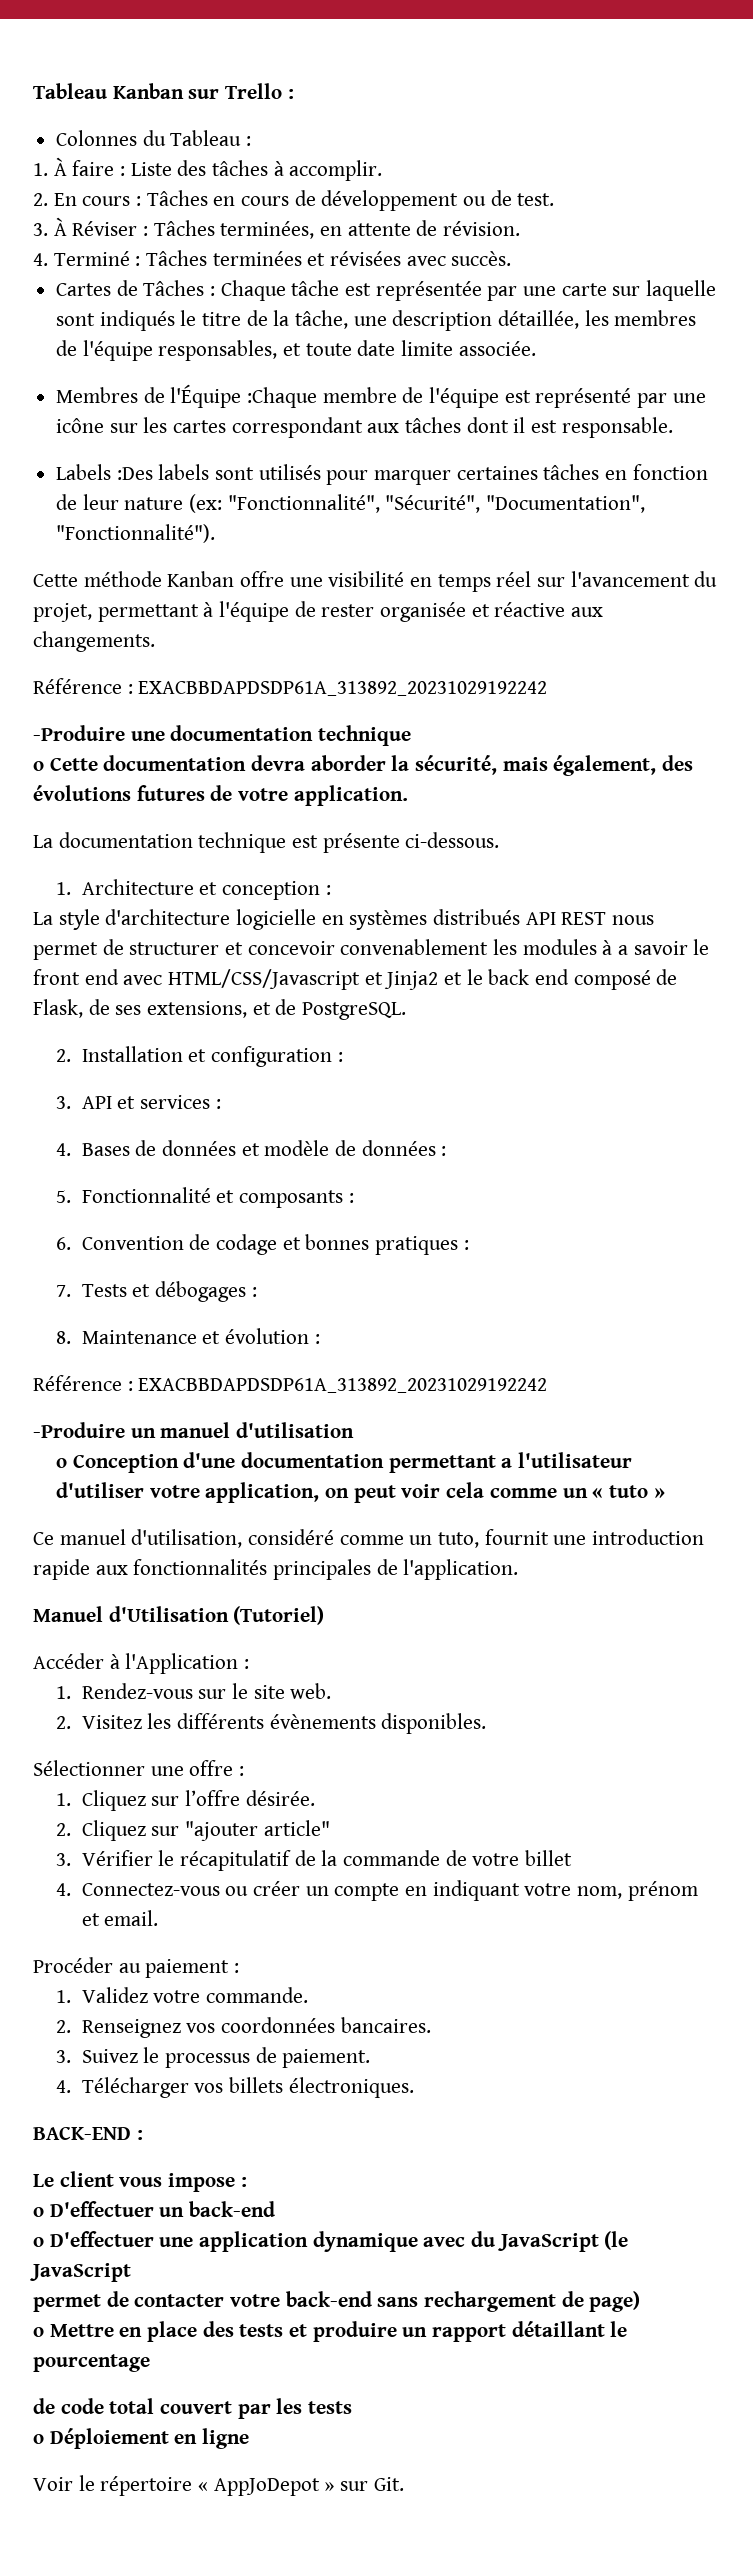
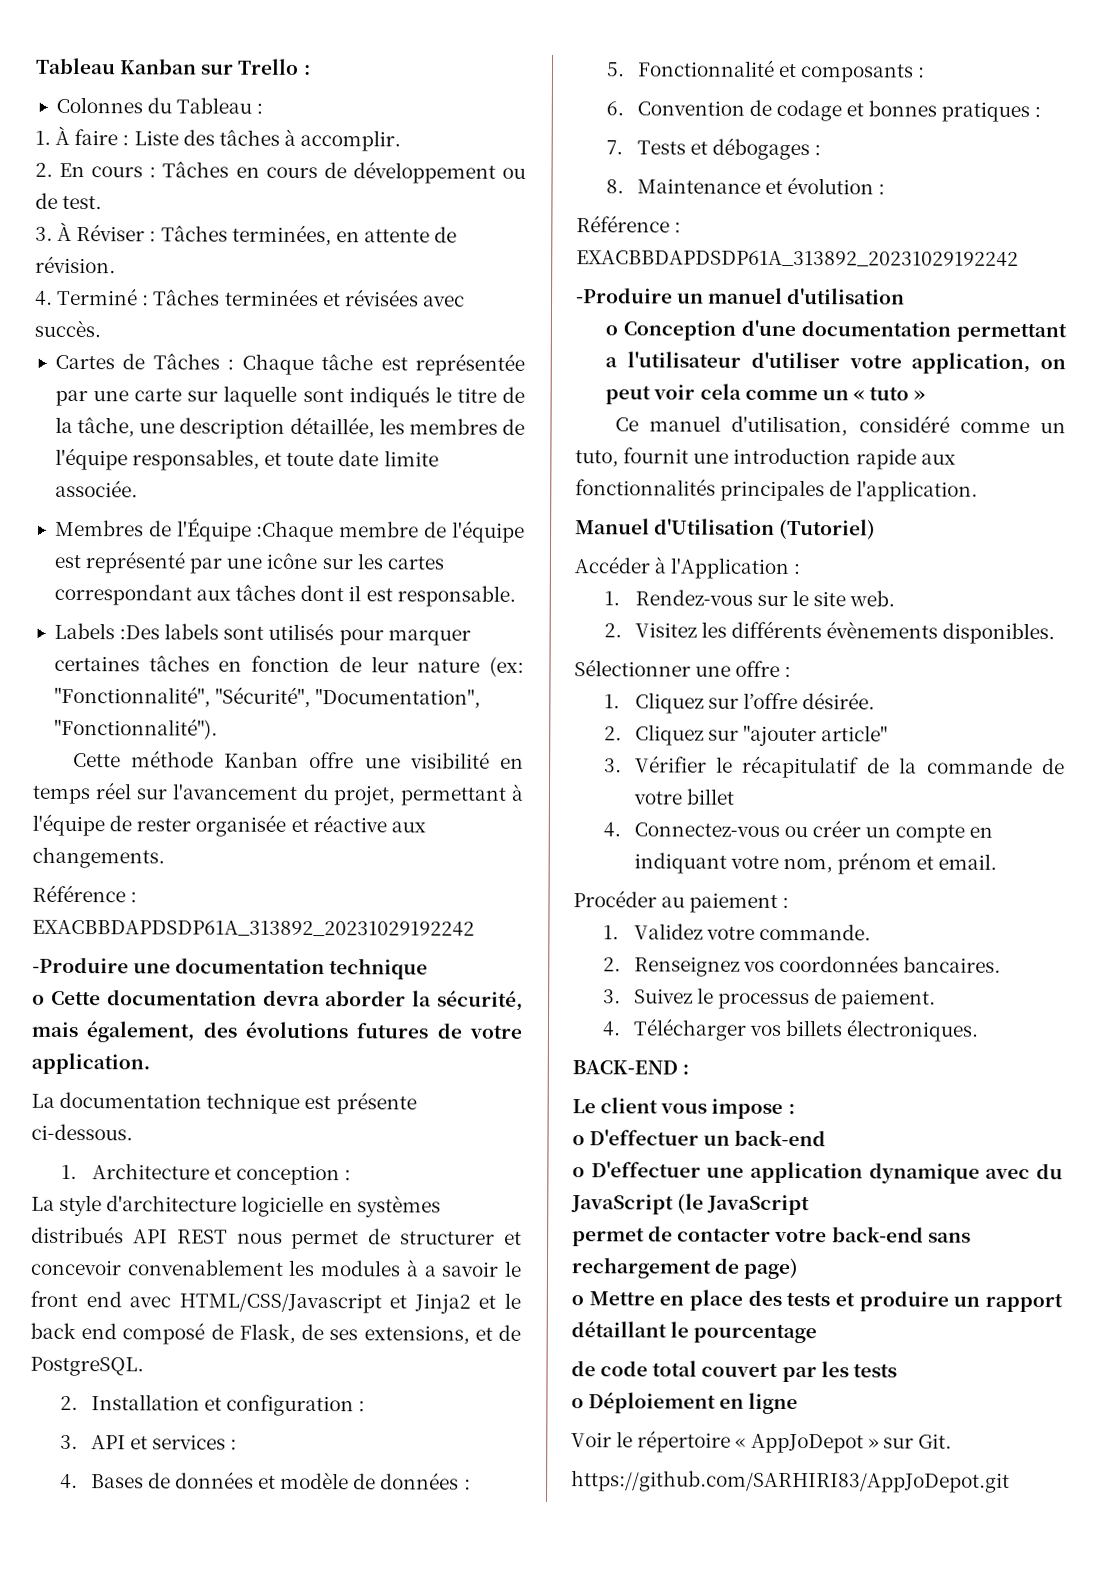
+ https://github.com/SARHIRI83/AppJoDepot.git

